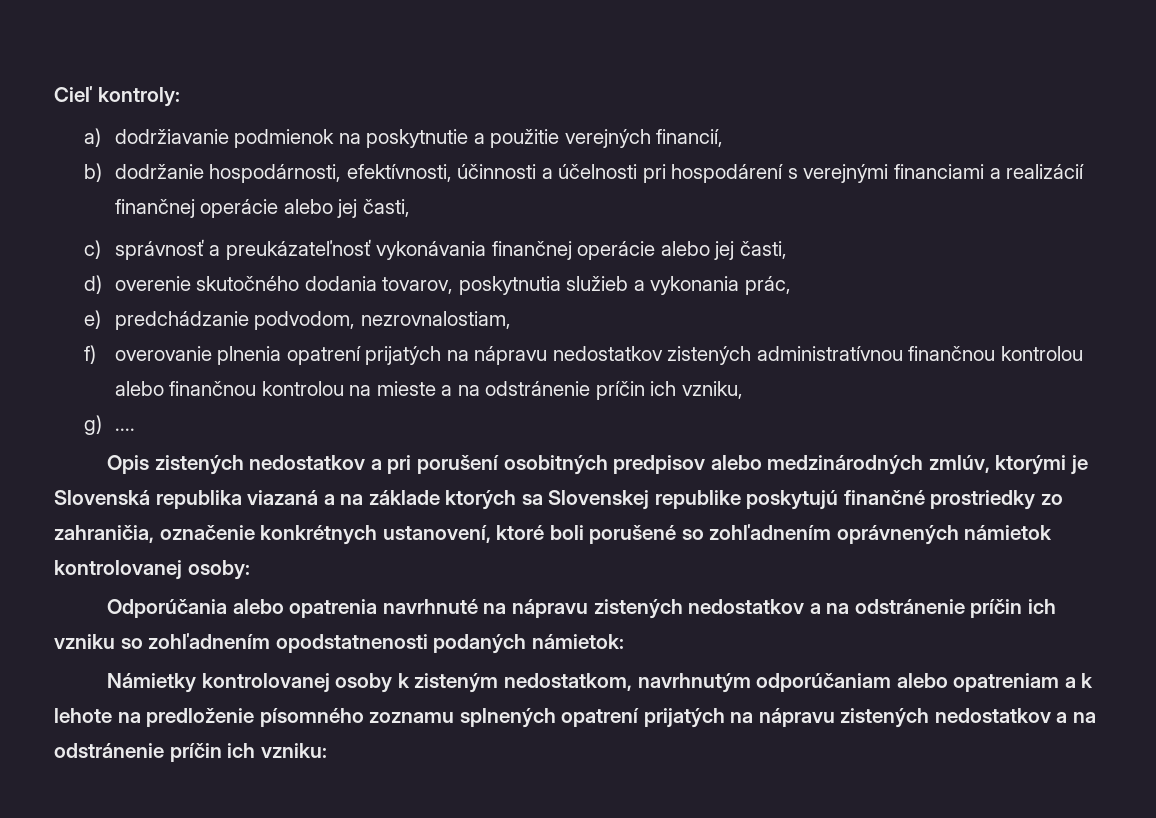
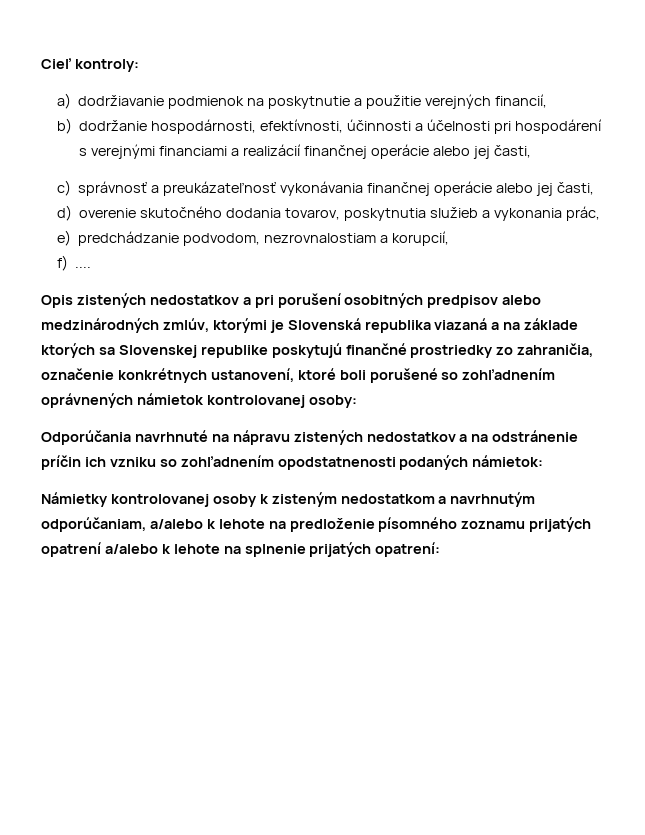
- e) predchádzanie podvodom, nezrovnalostiam,
- f) overovanie plnenia opatrení prijatých na nápravu nedostatkov zistených administratívnou finančnou kontrolou alebo finančnou kontrolou na mieste a na odstránenie príčin ich vzniku,
- g) ....
+ e) predchádzanie podvodom, nezrovnalostiam a korupcií,
+ f) ....
- Odporúčania alebo opatrenia navrhnuté na nápravu zistených nedostatkov a na odstránenie príčin ich vzniku so zohľadnením opodstatnenosti podaných námietok:
+ Odporúčania navrhnuté na nápravu zistených nedostatkov a na odstránenie príčin ich vzniku so zohľadnením opodstatnenosti podaných námietok:
- Námietky kontrolovanej osoby k zisteným nedostatkom, navrhnutým odporúčaniam alebo opatreniam a k lehote na predloženie písomného zoznamu splnených opatrení prijatých na nápravu zistených nedostatkov a na odstránenie príčin ich vzniku:
+ Námietky kontrolovanej osoby k zisteným nedostatkom a navrhnutým odporúčaniam, a/alebo k lehote na predloženie písomného zoznamu prijatých opatrení a/alebo k lehote na splnenie prijatých opatrení:

